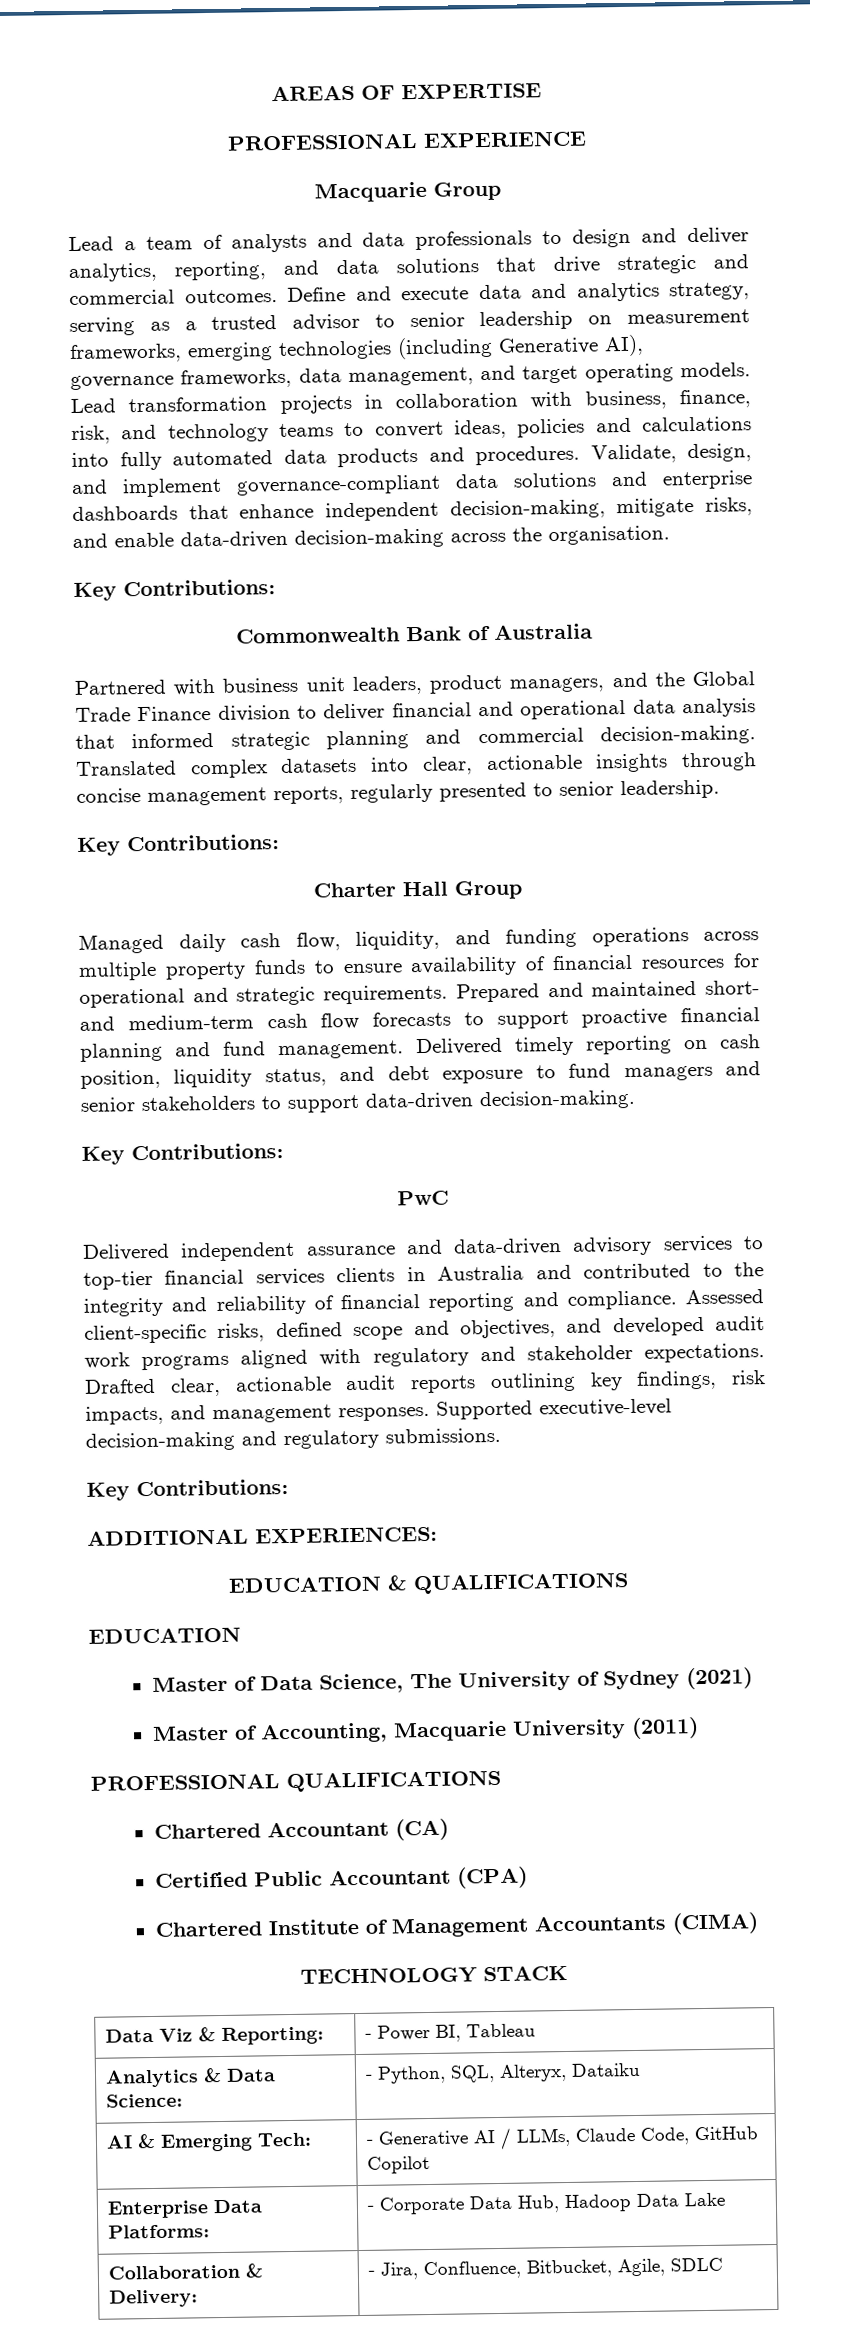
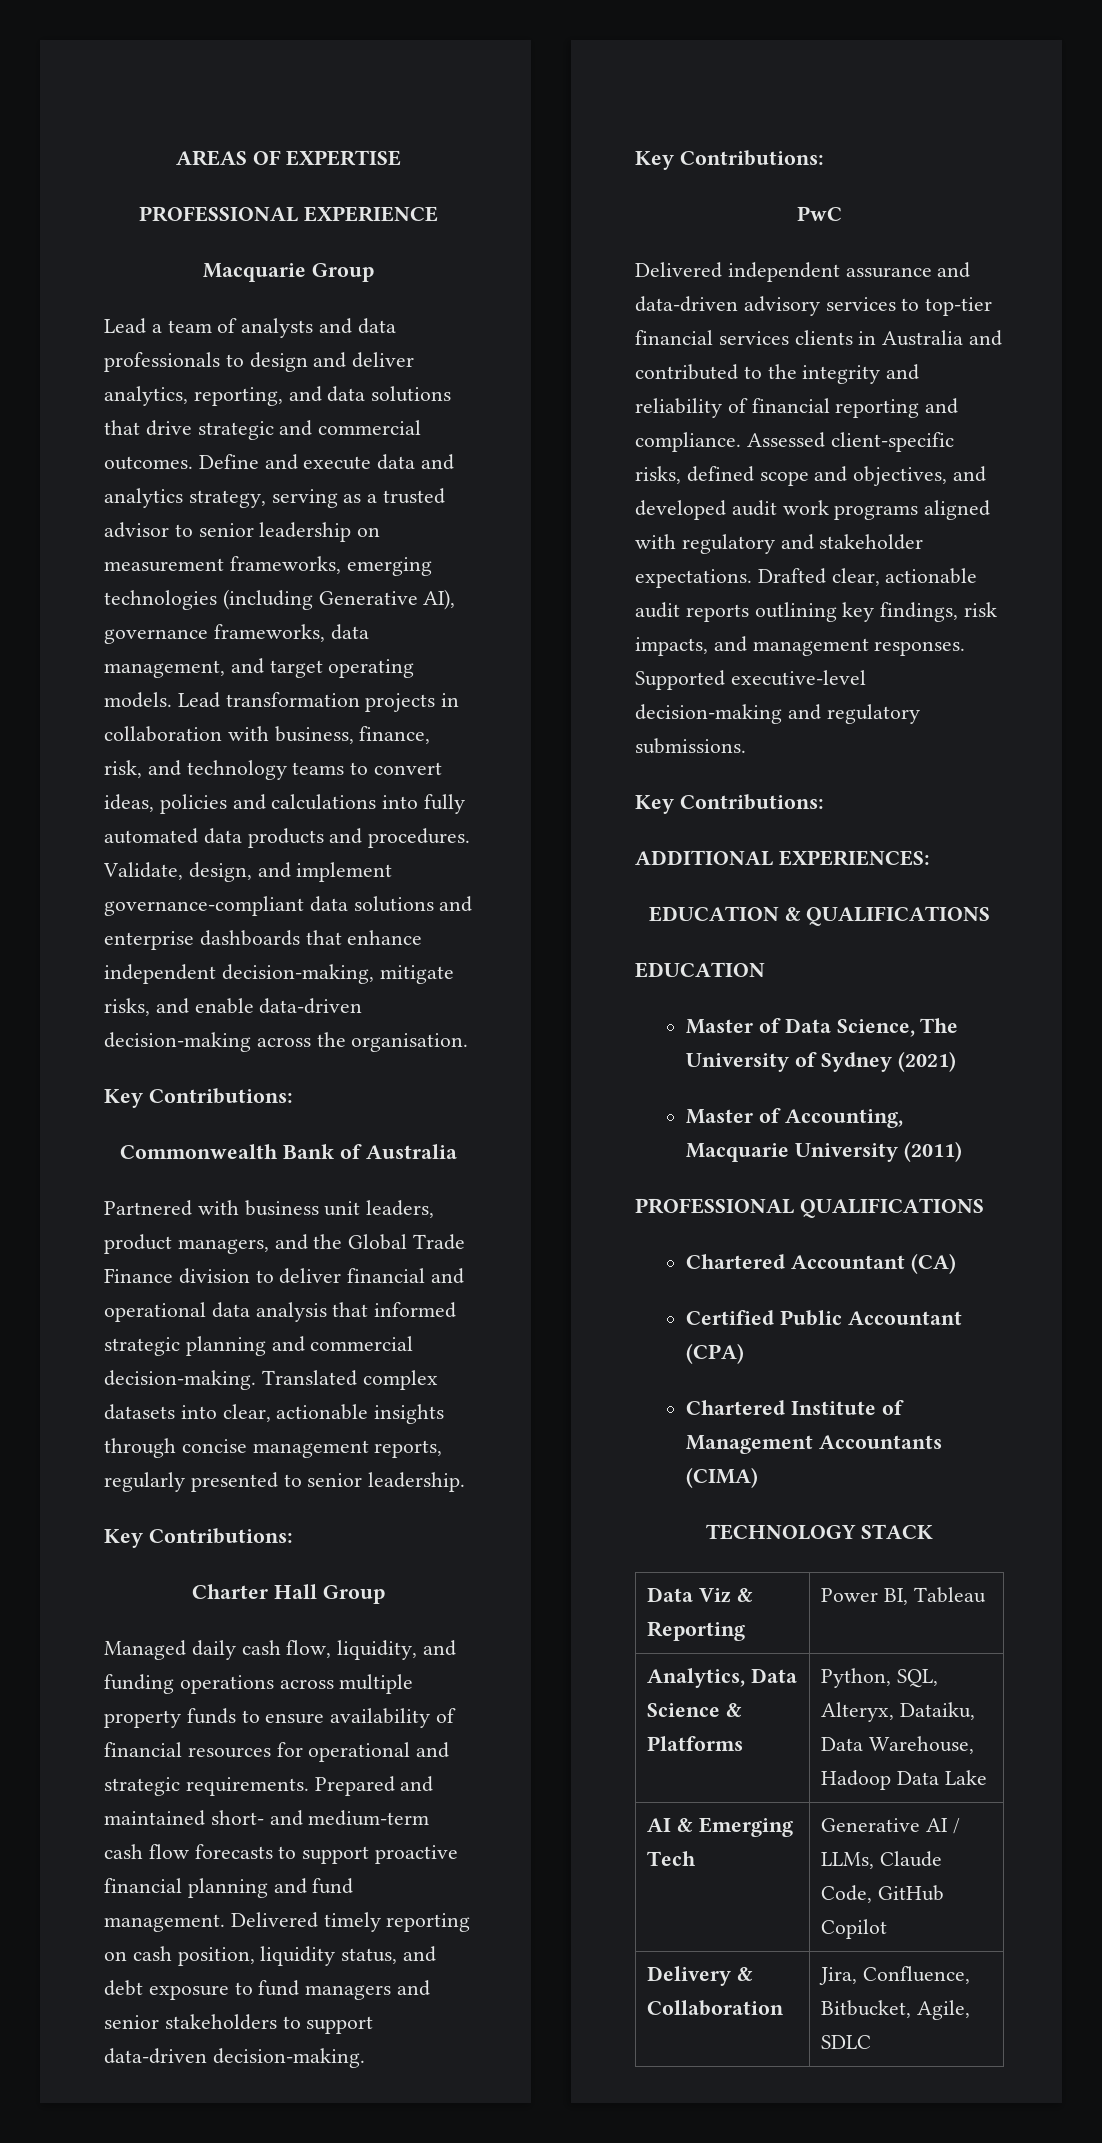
- Data Viz & Reporting: | - Power BI, Tableau
+ Data Viz & Reporting | Power BI, Tableau
- Analytics & Data Science: | - Python, SQL, Alteryx, Dataiku
+ Analytics, Data Science & Platforms | Python, SQL, Alteryx, Dataiku, Data Warehouse, Hadoop Data Lake
- AI & Emerging Tech: | - Generative AI / LLMs, Claude Code, GitHub Copilot
+ AI & Emerging Tech | Generative AI / LLMs, Claude Code, GitHub Copilot
- Enterprise Data Platforms: | - Corporate Data Hub, Hadoop Data Lake
- Collaboration & Delivery: | - Jira, Confluence, Bitbucket, Agile, SDLC
+ Delivery & Collaboration | Jira, Confluence, Bitbucket, Agile, SDLC

